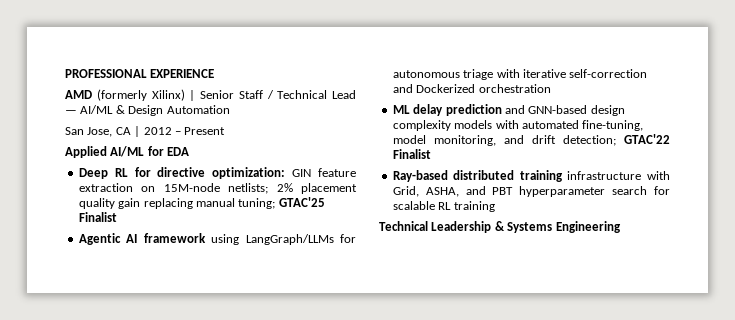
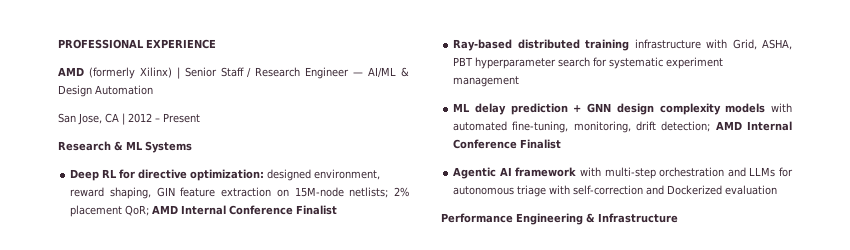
- AMD (formerly Xilinx) | Senior Staff / Technical Lead — AI/ML & Design Automation
+ AMD (formerly Xilinx) | Senior Staff / Research Engineer — AI/ML & Design Automation
- Applied AI/ML for EDA
+ Research & ML Systems
- Deep RL for directive optimization: GIN feature extraction on 15M-node netlists; 2% placement quality gain replacing manual tuning; GTAC'25 Finalist
- Agentic AI framework using LangGraph/LLMs for autonomous triage with iterative self-correction and Dockerized orchestration
- ML delay prediction and GNN-based design complexity models with automated fine-tuning, model monitoring, and drift detection; GTAC'22 Finalist
+ Deep RL for directive optimization: designed environment, reward shaping, GIN feature extraction on 15M-node netlists; 2% placement QoR; AMD Internal Conference Finalist
- Ray-based distributed training infrastructure with Grid, ASHA, and PBT hyperparameter search for scalable RL training
- Technical Leadership & Systems Engineering
+ Ray-based distributed training infrastructure with Grid, ASHA, PBT hyperparameter search for systematic experiment management
+ ML delay prediction + GNN design complexity models with automated fine-tuning, monitoring, drift detection; AMD Internal Conference Finalist
+ Agentic AI framework with multi-step orchestration and LLMs for autonomous triage with self-correction and Dockerized evaluation
+ Performance Engineering & Infrastructure

